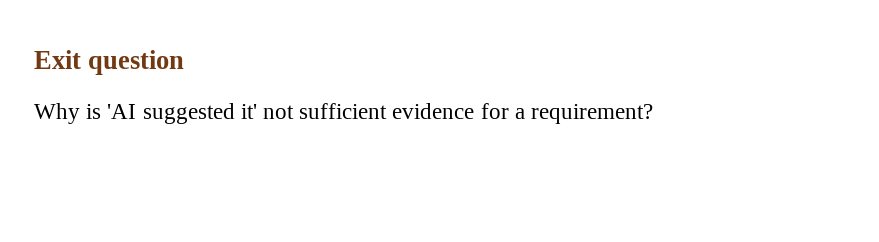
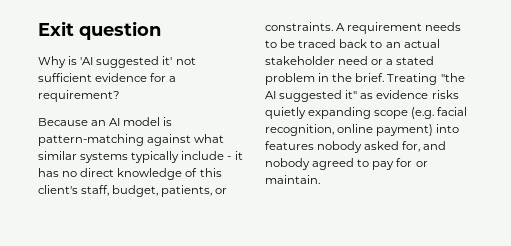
+ Because an AI model is pattern-matching against what similar systems typically include - it has no direct knowledge of this client's staff, budget, patients, or constraints. A requirement needs to be traced back to an actual stakeholder need or a stated problem in the brief. Treating "the AI suggested it" as evidence risks quietly expanding scope (e.g. facial recognition, online payment) into features nobody asked for, and nobody agreed to pay for or maintain.

